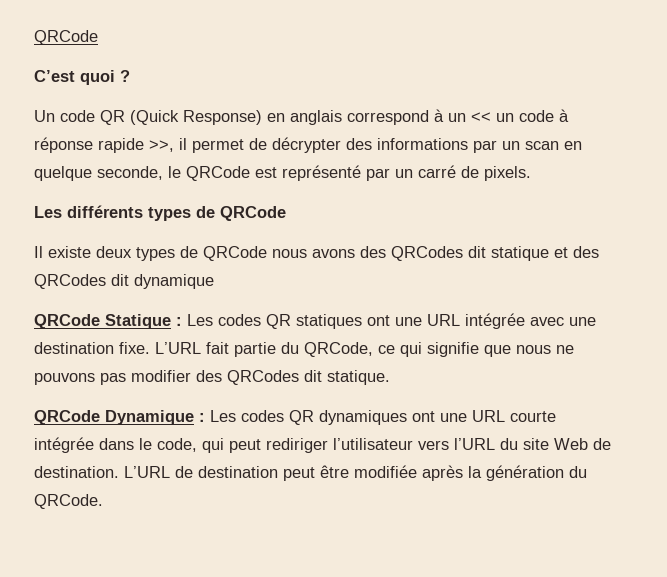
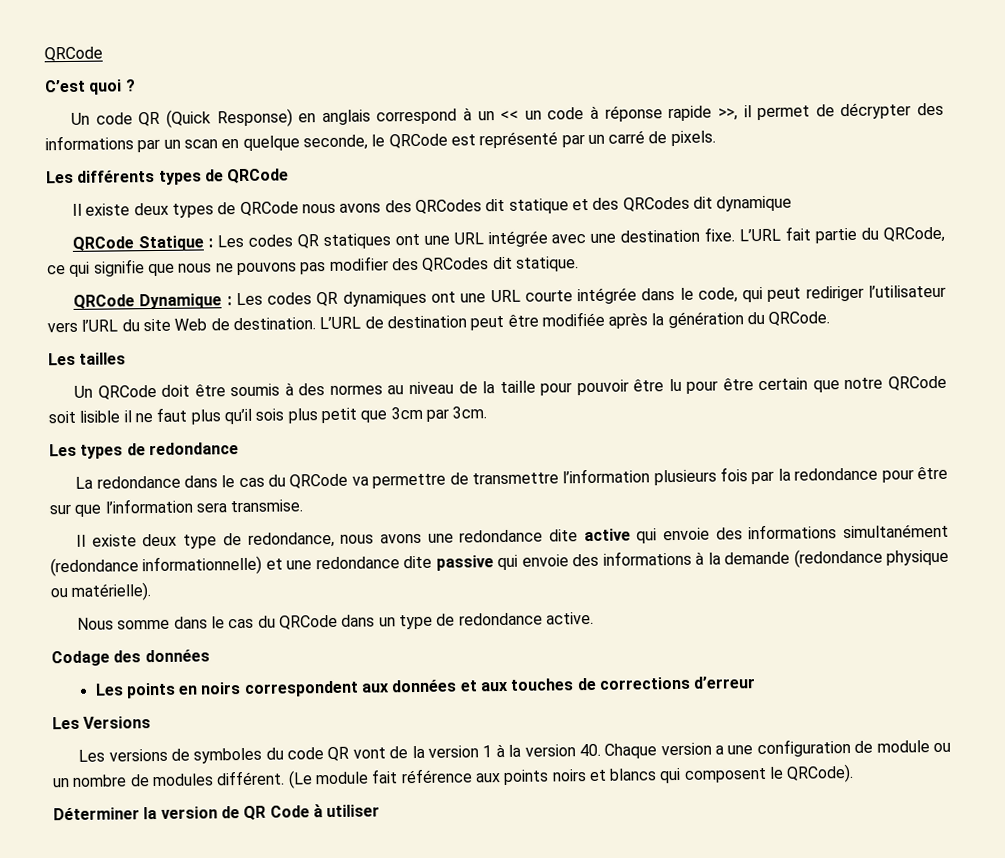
+ Les tailles
+ Un QRCode doit être soumis à des normes au niveau de la taille pour pouvoir être lu pour être certain que notre QRCode soit lisible il ne faut plus qu’il sois plus petit que 3cm par 3cm.
+ Les types de redondance
+ La redondance dans le cas du QRCode va permettre de transmettre l’information plusieurs fois par la redondance pour être sur que l’information sera transmise.
+ Il existe deux type de redondance, nous avons une redondance dite active qui envoie des informations simultanément (redondance informationnelle) et une redondance dite passive qui envoie des informations à la demande (redondance physique ou matérielle).
+ Nous somme dans le cas du QRCode dans un type de redondance active.
+ Codage des données
+ Les points en noirs correspondent aux données et aux touches de corrections d’erreur
+ Les Versions
+ Les versions de symboles du code QR vont de la version 1 à la version 40. Chaque version a une configuration de module ou un nombre de modules différent. (Le module fait référence aux points noirs et blancs qui composent le QRCode).
+ Déterminer la version de QR Code à utiliser

